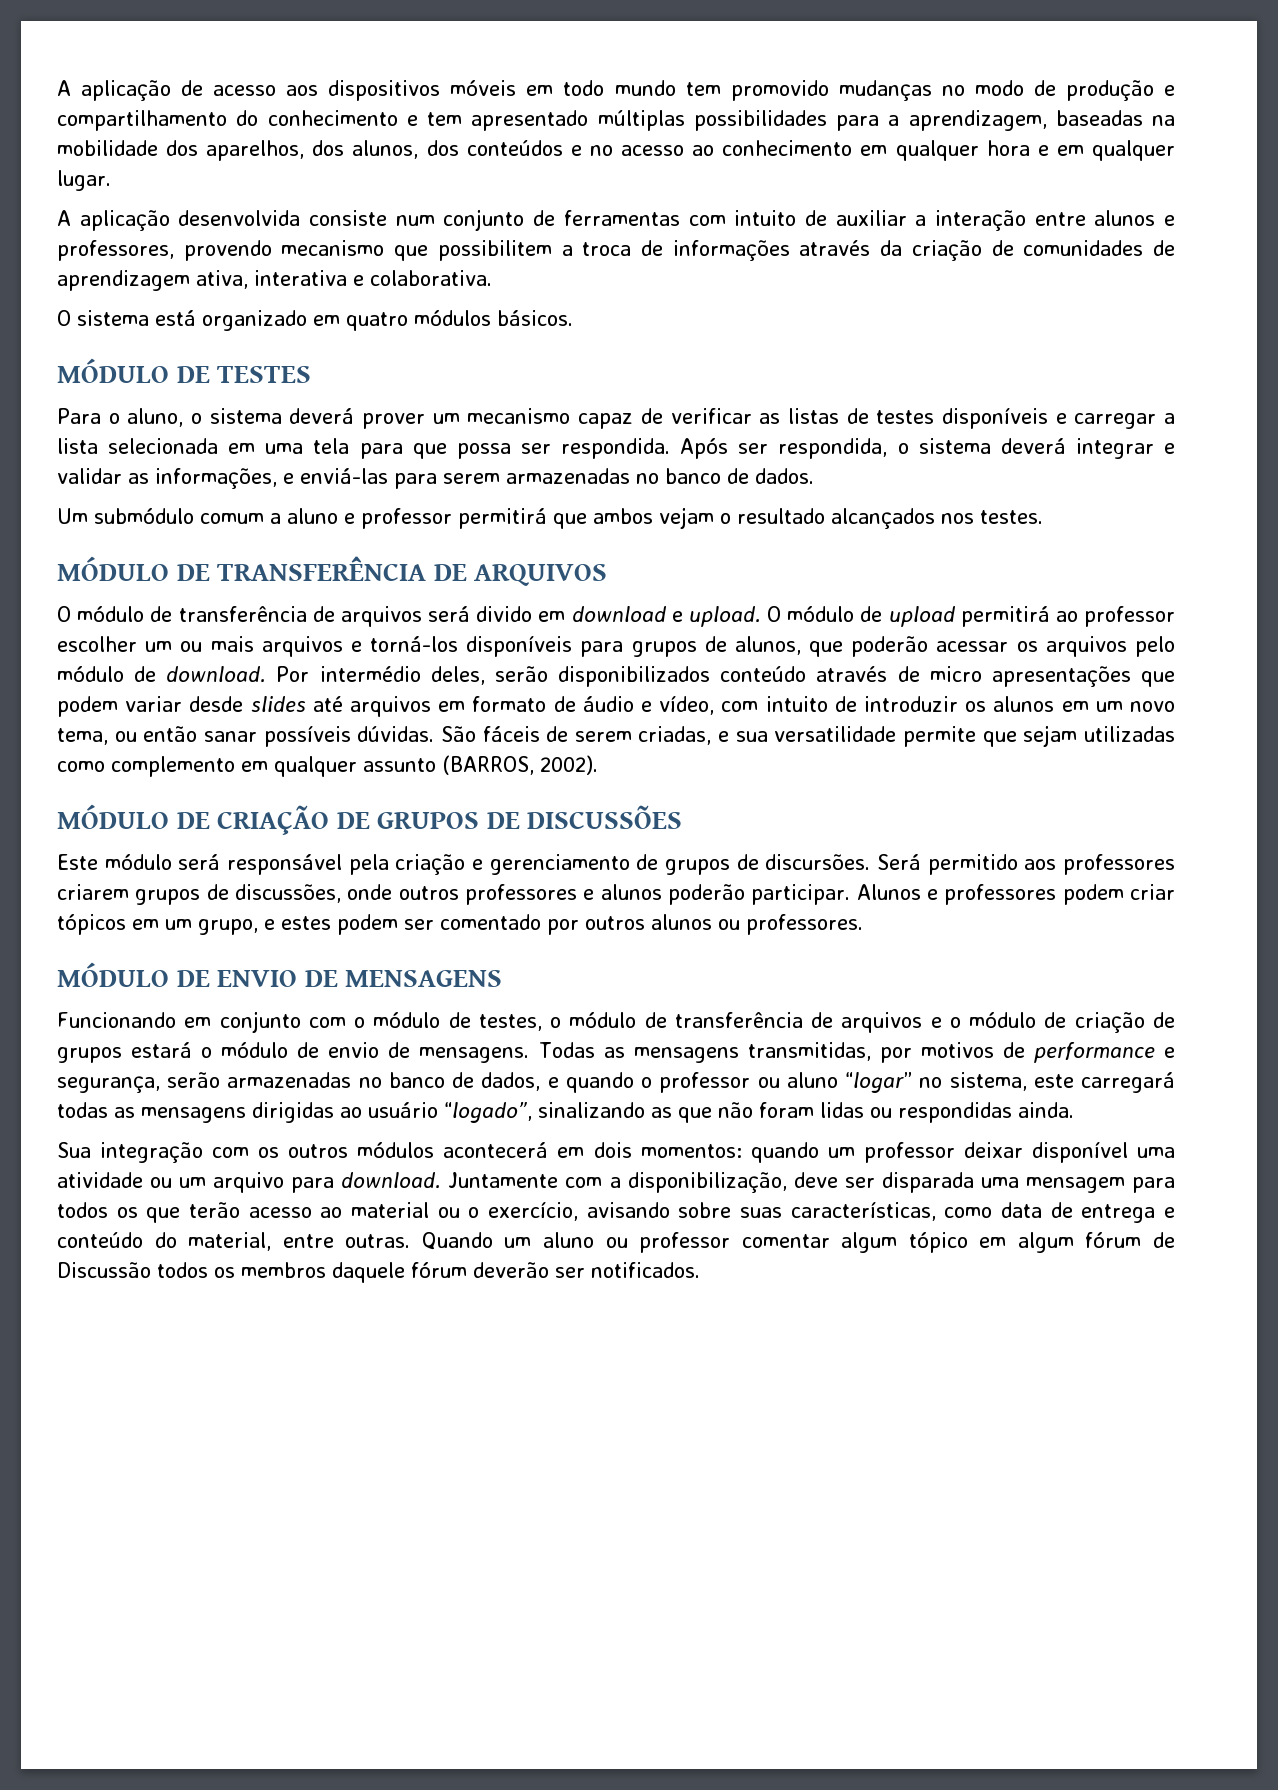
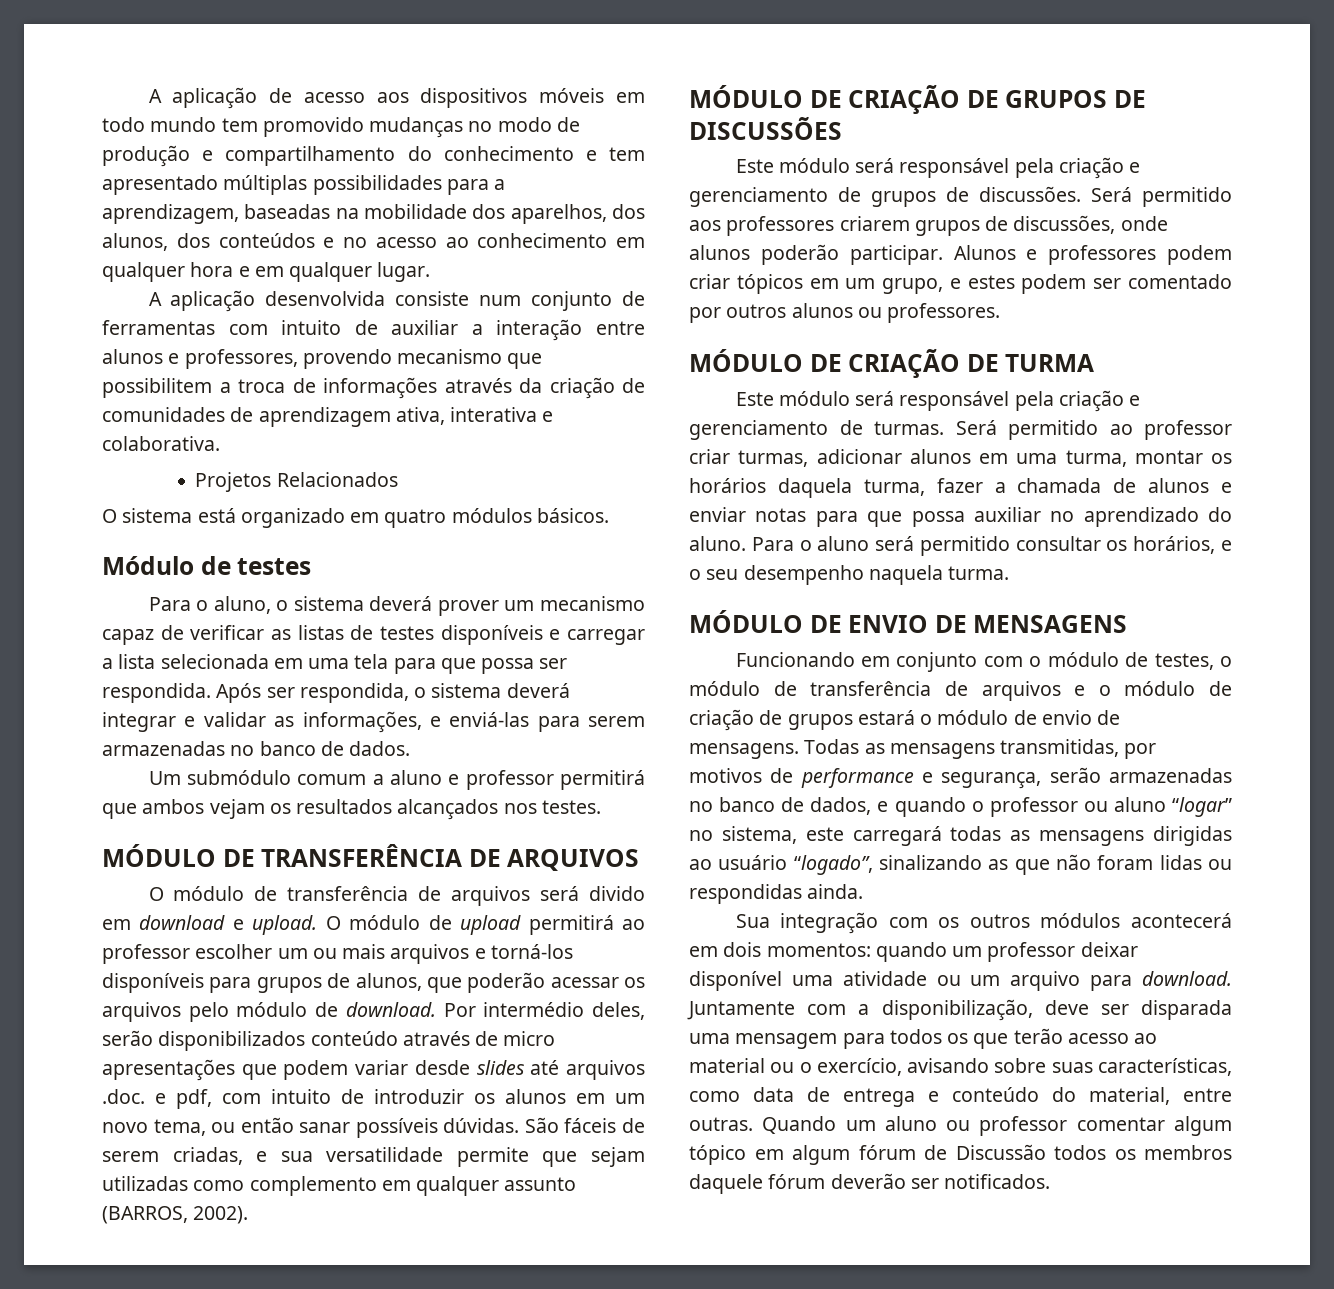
+ Projetos Relacionados
- MÓDULO DE TESTES
+ Módulo de testes
- Um submódulo comum a aluno e professor permitirá que ambos vejam o resultado alcançados nos testes.
+ Um submódulo comum a aluno e professor permitirá que ambos vejam os resultados alcançados nos testes.
- Por intermédio deles, serão disponibilizados conteúdo através de micro apresentações que podem variar desde slides até arquivos em formato de áudio e vídeo, com intuito de introduzir os alunos em um novo tema, ou então sanar possíveis dúvidas.
+ Por intermédio deles, serão disponibilizados conteúdo através de micro apresentações que podem variar desde slides até arquivos .doc. e pdf, com intuito de introduzir os alunos em um novo tema, ou então sanar possíveis dúvidas.
- Este módulo será responsável pela criação e gerenciamento de grupos de discursões.
+ Este módulo será responsável pela criação e gerenciamento de grupos de discussões.
- Será permitido aos professores criarem grupos de discussões, onde outros professores e alunos poderão participar.
+ Será permitido aos professores criarem grupos de discussões, onde alunos poderão participar.
+ MÓDULO DE CRIAÇÃO DE TURMA
+ Este módulo será responsável pela criação e gerenciamento de turmas. Será permitido ao professor criar turmas, adicionar alunos em uma turma, montar os horários daquela turma, fazer a chamada de alunos e enviar notas para que possa auxiliar no aprendizado do aluno. Para o aluno será permitido consultar os horários, e o seu desempenho naquela turma.

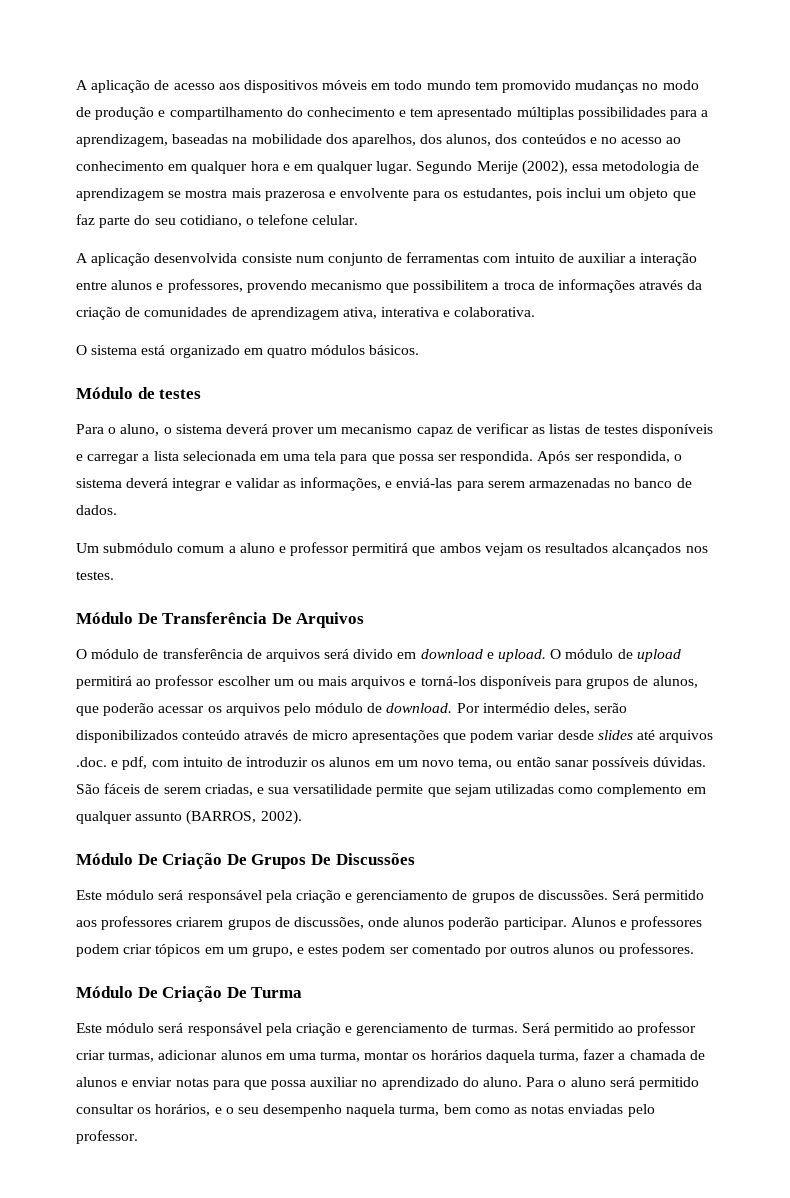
+ Segundo Merije (2002), essa metodologia de aprendizagem se mostra mais prazerosa e envolvente para os estudantes, pois inclui um objeto que faz parte do seu cotidiano, o telefone celular.
- Projetos Relacionados
- MÓDULO DE TRANSFERÊNCIA DE ARQUIVOS
+ Módulo De Transferência De Arquivos
- MÓDULO DE CRIAÇÃO DE GRUPOS DE DISCUSSÕES
+ Módulo De Criação De Grupos De Discussões
- MÓDULO DE CRIAÇÃO DE TURMA
+ Módulo De Criação De Turma
- Para o aluno será permitido consultar os horários, e o seu desempenho naquela turma.
- MÓDULO DE ENVIO DE MENSAGENS
- Funcionando em conjunto com o módulo de testes, o módulo de transferência de arquivos e o módulo de criação de grupos estará o módulo de envio de mensagens. Todas as mensagens transmitidas, por motivos de performance e segurança, serão armazenadas no banco de dados, e quando o professor ou aluno “logar” no sistema, este carregará todas as mensagens dirigidas ao usuário “logado”, sinalizando as que não foram lidas ou respondidas ainda.
- Sua integração com os outros módulos acontecerá em dois momentos: quando um professor deixar disponível uma atividade ou um arquivo para download. Juntamente com a disponibilização, deve ser disparada uma mensagem para todos os que terão acesso ao material ou o exercício, avisando sobre suas características, como data de entrega e conteúdo do material, entre outras. Quando um aluno ou professor comentar algum tópico em algum fórum de Discussão todos os membros daquele fórum deverão ser notificados.
+ Para o aluno será permitido consultar os horários, e o seu desempenho naquela turma, bem como as notas enviadas pelo professor.

